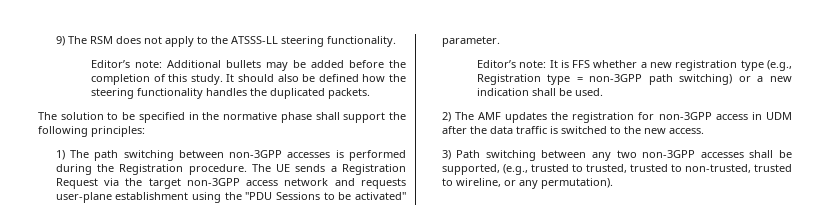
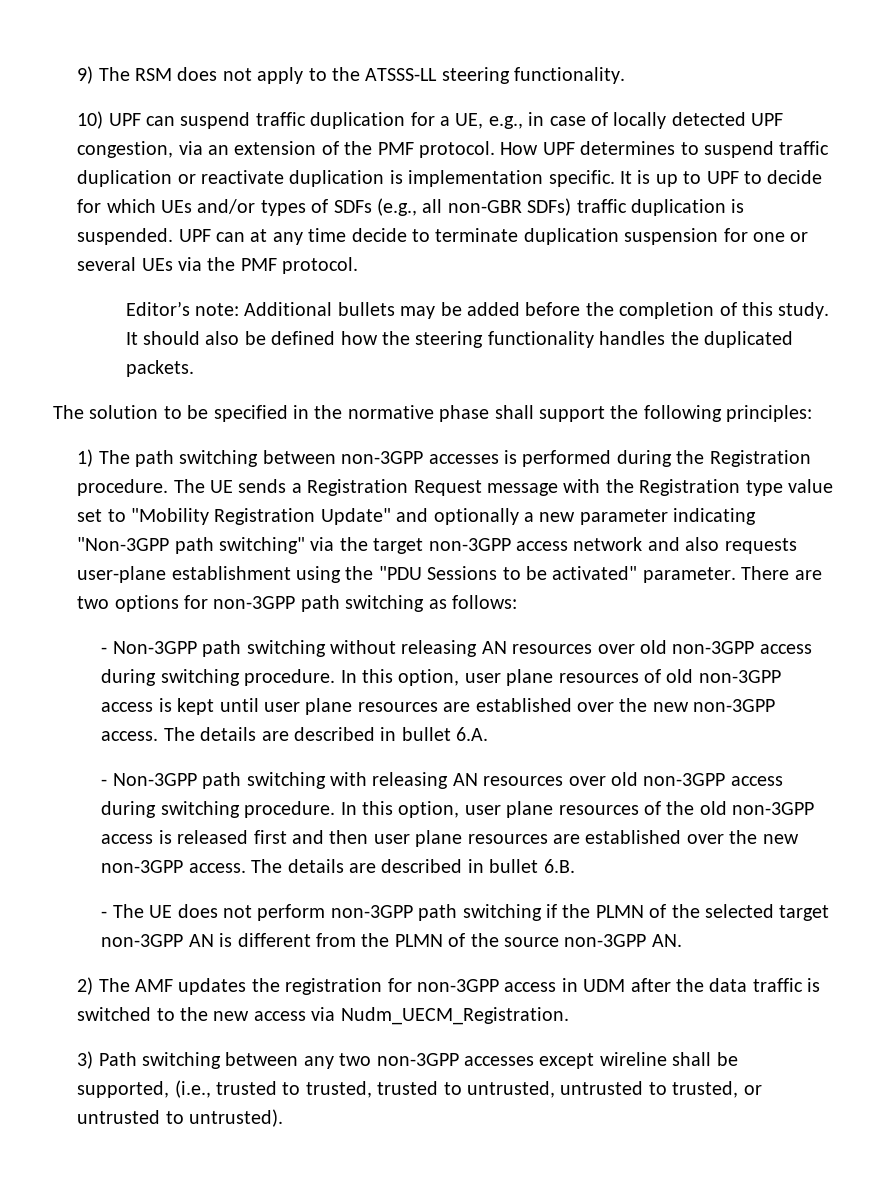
+ 10) UPF can suspend traffic duplication for a UE, e.g., in case of locally detected UPF congestion, via an extension of the PMF protocol. How UPF determines to suspend traffic duplication or reactivate duplication is implementation specific. It is up to UPF to decide for which UEs and/or types of SDFs (e.g., all non-GBR SDFs) traffic duplication is suspended. UPF can at any time decide to terminate duplication suspension for one or several UEs via the PMF protocol.
- The UE sends a Registration Request via the target non-3GPP access network and requests user-plane establishment using the "PDU Sessions to be activated" parameter.
- Editor’s note: It is FFS whether a new registration type (e.g., Registration type = non-3GPP path switching) or a new indication shall be used.
+ The UE sends a Registration Request message with the Registration type value set to "Mobility Registration Update" and optionally a new parameter indicating "Non-3GPP path switching" via the target non-3GPP access network and also requests user-plane establishment using the "PDU Sessions to be activated" parameter. There are two options for non-3GPP path switching as follows:
+ - Non-3GPP path switching without releasing AN resources over old non-3GPP access during switching procedure. In this option, user plane resources of old non-3GPP access is kept until user plane resources are established over the new non-3GPP access. The details are described in bullet 6.A.
+ - Non-3GPP path switching with releasing AN resources over old non-3GPP access during switching procedure. In this option, user plane resources of the old non-3GPP access is released first and then user plane resources are established over the new non-3GPP access. The details are described in bullet 6.B.
+ - The UE does not perform non-3GPP path switching if the PLMN of the selected target non-3GPP AN is different from the PLMN of the source non-3GPP AN.
- 2) The AMF updates the registration for non-3GPP access in UDM after the data traffic is switched to the new access.
+ 2) The AMF updates the registration for non-3GPP access in UDM after the data traffic is switched to the new access via Nudm_UECM_Registration.
- 3) Path switching between any two non-3GPP accesses shall be supported, (e.g., trusted to trusted, trusted to non-trusted, trusted to wireline, or any permutation).
+ 3) Path switching between any two non-3GPP accesses except wireline shall be supported, (i.e., trusted to trusted, trusted to untrusted, untrusted to trusted, or untrusted to untrusted).

